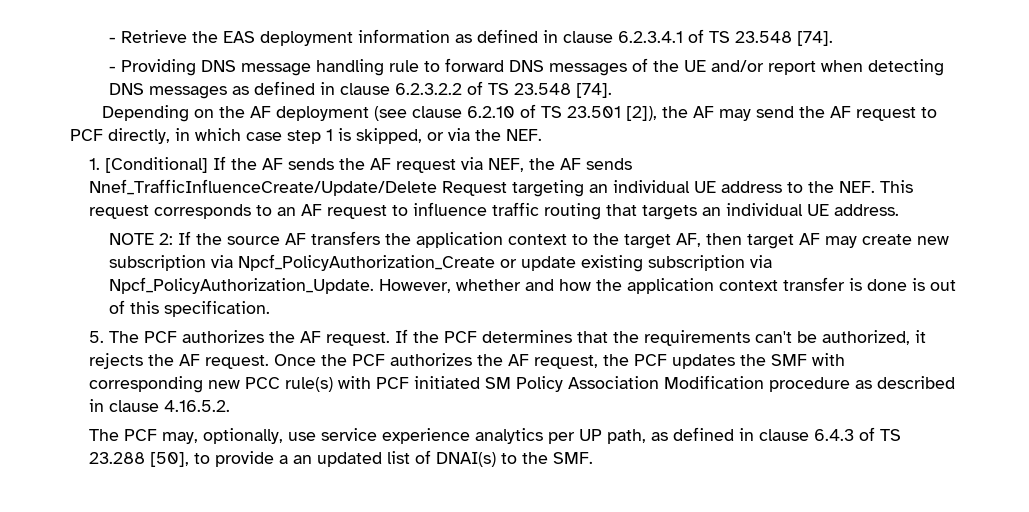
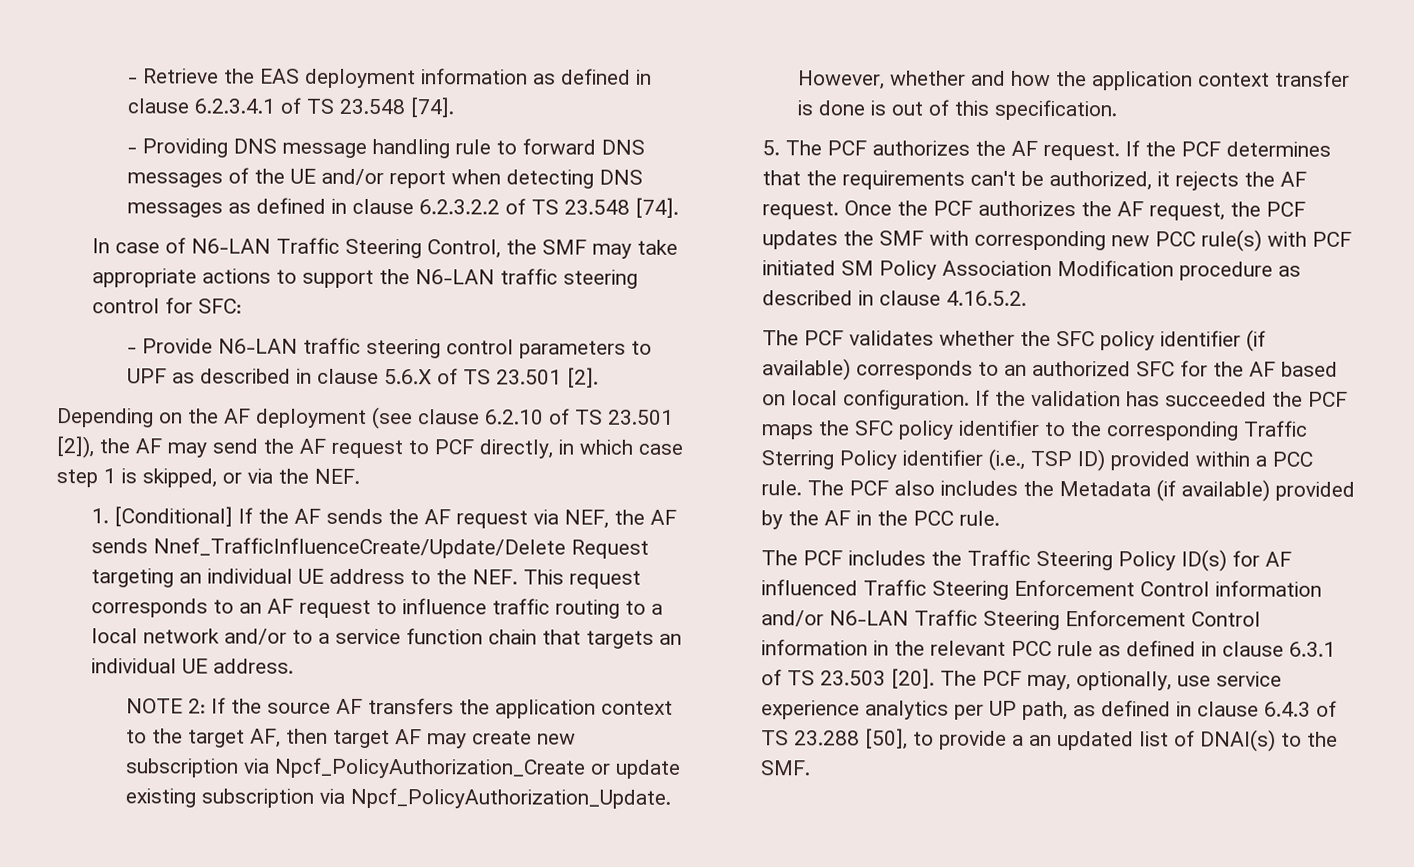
+ In case of N6-LAN Traffic Steering Control, the SMF may take appropriate actions to support the N6-LAN traffic steering control for SFC:
+ - Provide N6-LAN traffic steering control parameters to UPF as described in clause 5.6.X of TS 23.501 [2].
- 1. [Conditional] If the AF sends the AF request via NEF, the AF sends Nnef_TrafficInfluenceCreate/Update/Delete Request targeting an individual UE address to the NEF. This request corresponds to an AF request to influence traffic routing that targets an individual UE address.
+ 1. [Conditional] If the AF sends the AF request via NEF, the AF sends Nnef_TrafficInfluenceCreate/Update/Delete Request targeting an individual UE address to the NEF. This request corresponds to an AF request to influence traffic routing to a local network and/or to a service function chain that targets an individual UE address.
- The PCF may, optionally, use service experience analytics per UP path, as defined in clause 6.4.3 of TS 23.288 [50], to provide a an updated list of DNAI(s) to the SMF.
+ The PCF validates whether the SFC policy identifier (if available) corresponds to an authorized SFC for the AF based on local configuration. If the validation has succeeded the PCF maps the SFC policy identifier to the corresponding Traffic Sterring Policy identifier (i.e., TSP ID) provided within a PCC rule. The PCF also includes the Metadata (if available) provided by the AF in the PCC rule.
+ The PCF includes the Traffic Steering Policy ID(s) for AF influenced Traffic Steering Enforcement Control information and/or N6-LAN Traffic Steering Enforcement Control information in the relevant PCC rule as defined in clause 6.3.1 of TS 23.503 [20]. The PCF may, optionally, use service experience analytics per UP path, as defined in clause 6.4.3 of TS 23.288 [50], to provide a an updated list of DNAI(s) to the SMF.

